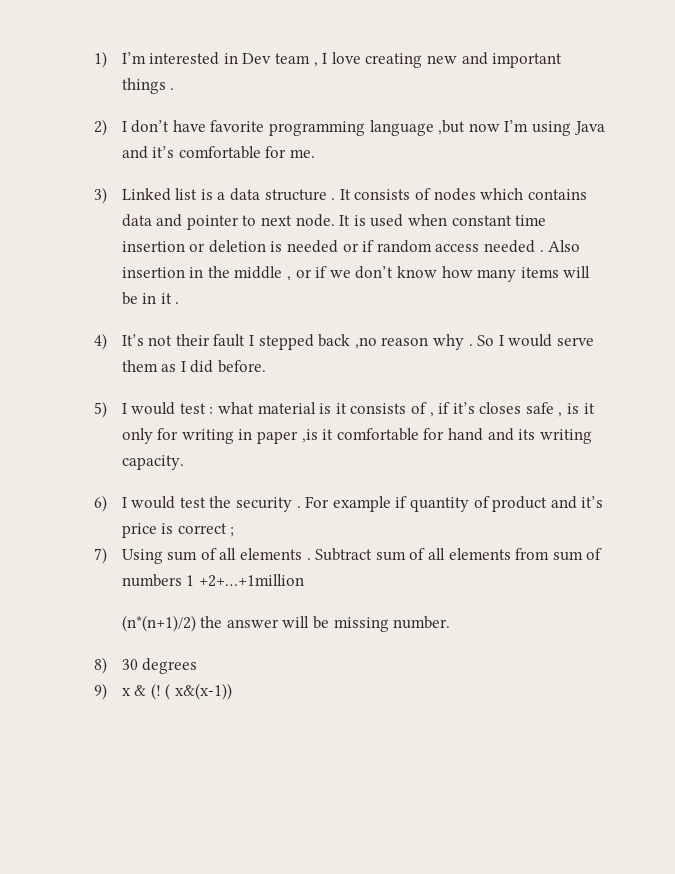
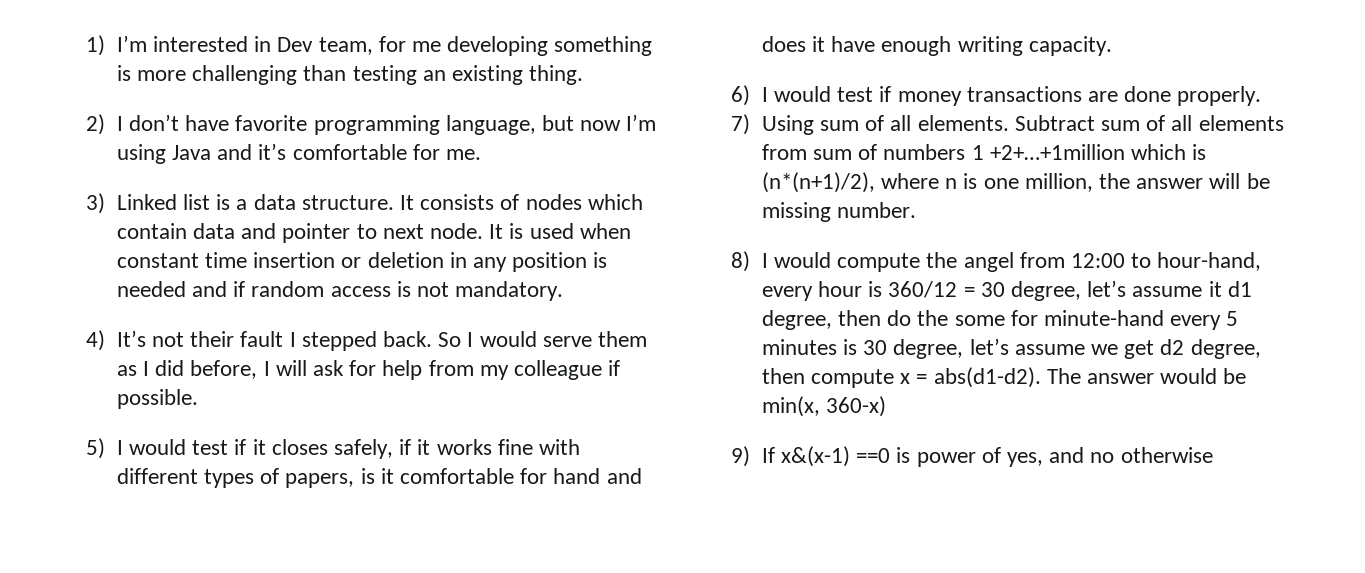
- 1) I’m interested in Dev team , I love creating new and important things .
+ 1) I’m interested in Dev team, for me developing something is more challenging than testing an existing thing.
- 2) I don’t have favorite programming language ,but now I’m using Java and it’s comfortable for me.
+ 2) I don’t have favorite programming language, but now I’m using Java and it’s comfortable for me.
- 3) Linked list is a data structure .
+ 3) Linked list is a data structure.
- It consists of nodes which contains data and pointer to next node.
+ It consists of nodes which contain data and pointer to next node.
- It is used when constant time insertion or deletion is needed or if random access needed . Also insertion in the middle , or if we don’t know how many items will be in it .
+ It is used when constant time insertion or deletion in any position is needed and if random access is not mandatory.
- 4) It’s not their fault I stepped back ,no reason why .
+ 4) It’s not their fault I stepped back.
- So I would serve them as I did before.
- 5) I would test : what material is it consists of , if it’s closes safe , is it only for writing in paper ,is it comfortable for hand and its writing capacity.
+ So I would serve them as I did before, I will ask for help from my colleague if possible.
+ 5) I would test if it closes safely, if it works fine with different types of papers, is it comfortable for hand and does it have enough writing capacity.
- 6) I would test the security . For example if quantity of product and it’s price is correct ;
+ 6) I would test if money transactions are done properly.
- 7) Using sum of all elements .
+ 7) Using sum of all elements.
- Subtract sum of all elements from sum of numbers 1 +2+…+1million
- (n*(n+1)/2) the answer will be missing number.
+ Subtract sum of all elements from sum of numbers 1 +2+…+1million which is (n*(n+1)/2), where n is one million, the answer will be missing number.
- 8) 30 degrees
- 9) x & (! ( x&(x-1))
+ 8) I would compute the angel from 12:00 to hour-hand, every hour is 360/12 = 30 degree, let’s assume it d1 degree, then do the some for minute-hand every 5 minutes is 30 degree, let’s assume we get d2 degree, then compute x = abs(d1-d2). The answer would be min(x, 360-x)
+ 9) If x&(x-1) ==0 is power of yes, and no otherwise

